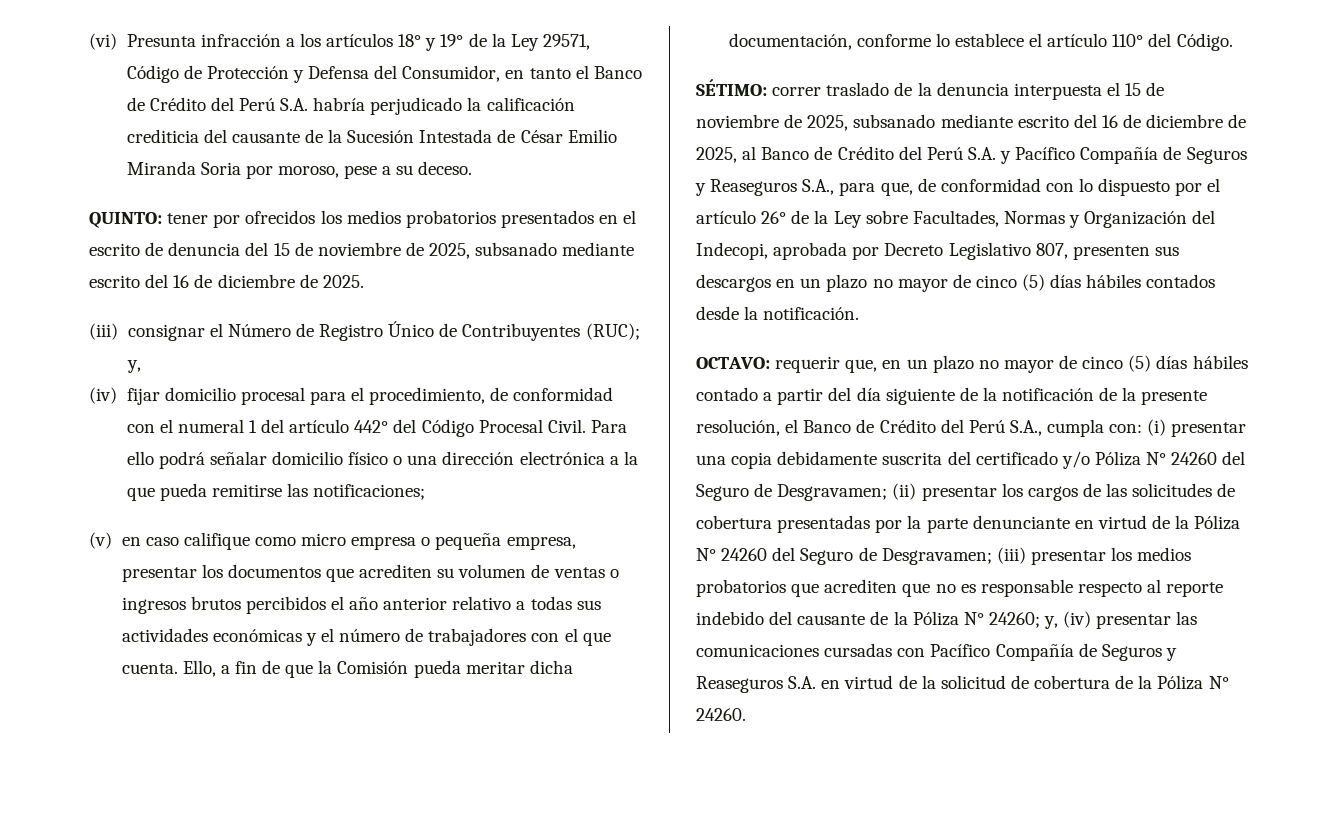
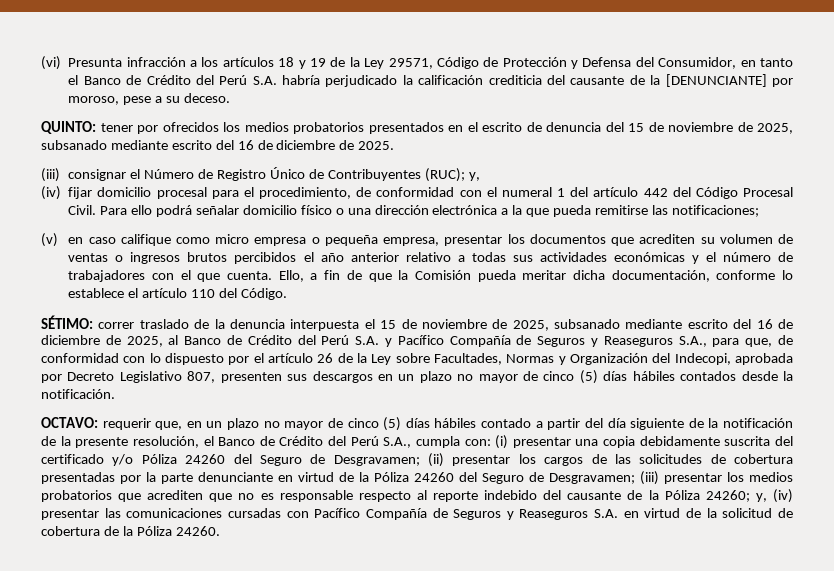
- (vi) Presunta infracción a los artículos 18° y 19° de la Ley 29571, Código de Protección y Defensa del Consumidor, en tanto el Banco de Crédito del Perú S.A. habría perjudicado la calificación crediticia del causante de la Sucesión Intestada de César Emilio Miranda Soria por moroso, pese a su deceso.
+ (vi) Presunta infracción a los artículos 18 y 19 de la Ley 29571, Código de Protección y Defensa del Consumidor, en tanto el Banco de Crédito del Perú S.A. habría perjudicado la calificación crediticia del causante de la [DENUNCIANTE] por moroso, pese a su deceso.
- (iv) fijar domicilio procesal para el procedimiento, de conformidad con el numeral 1 del artículo 442° del Código Procesal Civil.
+ (iv) fijar domicilio procesal para el procedimiento, de conformidad con el numeral 1 del artículo 442 del Código Procesal Civil.
- Ello, a fin de que la Comisión pueda meritar dicha documentación, conforme lo establece el artículo 110° del Código.
+ Ello, a fin de que la Comisión pueda meritar dicha documentación, conforme lo establece el artículo 110 del Código.
- correr traslado de la denuncia interpuesta el 15 de noviembre de 2025, subsanado mediante escrito del 16 de diciembre de 2025, al Banco de Crédito del Perú S.A. y Pacífico Compañía de Seguros y Reaseguros S.A., para que, de conformidad con lo dispuesto por el artículo 26° de la Ley sobre Facultades, Normas y Organización del Indecopi, aprobada por Decreto Legislativo 807, presenten sus descargos en un plazo no mayor de cinco (5) días hábiles contados desde la notificación.
+ correr traslado de la denuncia interpuesta el 15 de noviembre de 2025, subsanado mediante escrito del 16 de diciembre de 2025, al Banco de Crédito del Perú S.A. y Pacífico Compañía de Seguros y Reaseguros S.A., para que, de conformidad con lo dispuesto por el artículo 26 de la Ley sobre Facultades, Normas y Organización del Indecopi, aprobada por Decreto Legislativo 807, presenten sus descargos en un plazo no mayor de cinco (5) días hábiles contados desde la notificación.
- (i) presentar una copia debidamente suscrita del certificado y/o Póliza N° 24260 del Seguro de Desgravamen;
+ (i) presentar una copia debidamente suscrita del certificado y/o Póliza 24260 del Seguro de Desgravamen;
- (ii) presentar los cargos de las solicitudes de cobertura presentadas por la parte denunciante en virtud de la Póliza N° 24260 del Seguro de Desgravamen;
+ (ii) presentar los cargos de las solicitudes de cobertura presentadas por la parte denunciante en virtud de la Póliza 24260 del Seguro de Desgravamen;
- (iii) presentar los medios probatorios que acrediten que no es responsable respecto al reporte indebido del causante de la Póliza N° 24260;
+ (iii) presentar los medios probatorios que acrediten que no es responsable respecto al reporte indebido del causante de la Póliza 24260;
- y, (iv) presentar las comunicaciones cursadas con Pacífico Compañía de Seguros y Reaseguros S.A. en virtud de la solicitud de cobertura de la Póliza N° 24260.
+ y, (iv) presentar las comunicaciones cursadas con Pacífico Compañía de Seguros y Reaseguros S.A. en virtud de la solicitud de cobertura de la Póliza 24260.

